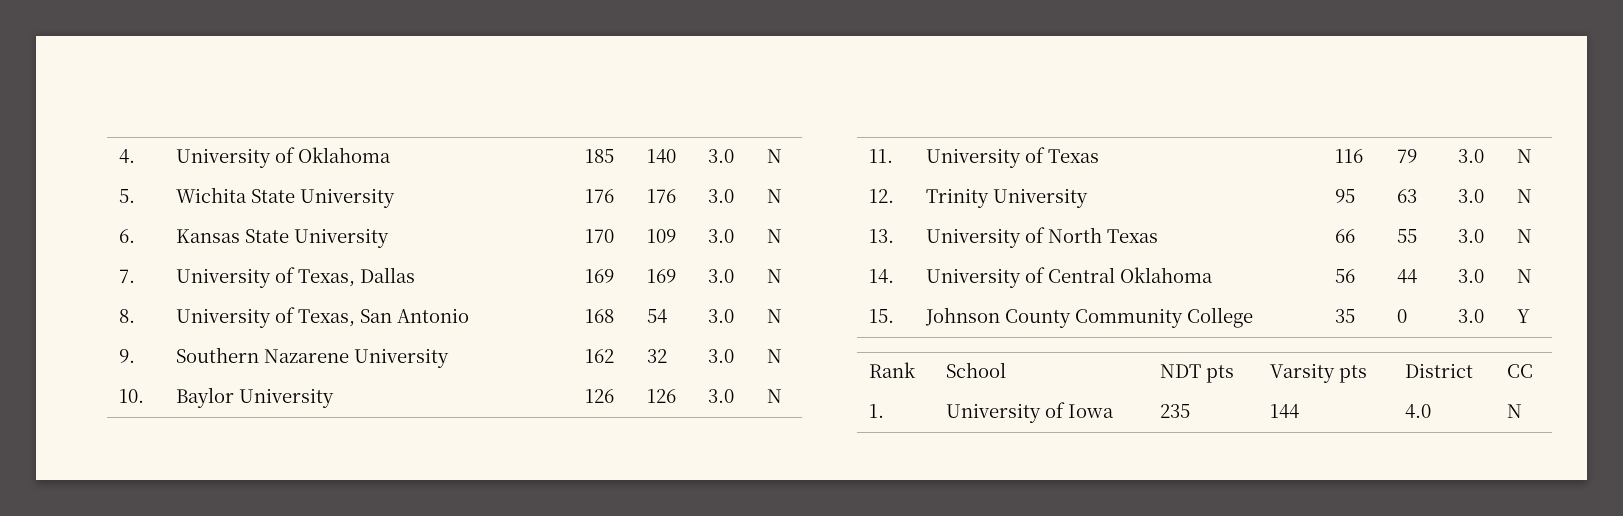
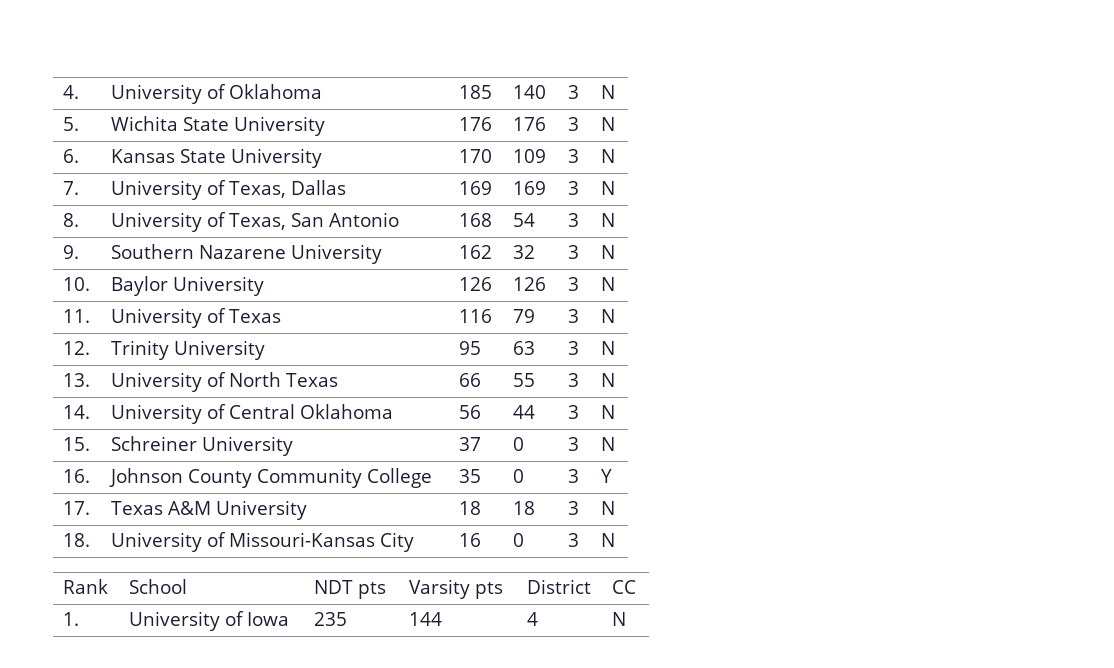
- 4. | University of Oklahoma | 185 | 140 | 3.0 | N
+ 4. | University of Oklahoma | 185 | 140 | 3 | N
- 5. | Wichita State University | 176 | 176 | 3.0 | N
+ 5. | Wichita State University | 176 | 176 | 3 | N
- 6. | Kansas State University | 170 | 109 | 3.0 | N
+ 6. | Kansas State University | 170 | 109 | 3 | N
- 7. | University of Texas, Dallas | 169 | 169 | 3.0 | N
+ 7. | University of Texas, Dallas | 169 | 169 | 3 | N
- 8. | University of Texas, San Antonio | 168 | 54 | 3.0 | N
+ 8. | University of Texas, San Antonio | 168 | 54 | 3 | N
- 9. | Southern Nazarene University | 162 | 32 | 3.0 | N
+ 9. | Southern Nazarene University | 162 | 32 | 3 | N
- 10. | Baylor University | 126 | 126 | 3.0 | N
+ 10. | Baylor University | 126 | 126 | 3 | N
- 11. | University of Texas | 116 | 79 | 3.0 | N
+ 11. | University of Texas | 116 | 79 | 3 | N
- 12. | Trinity University | 95 | 63 | 3.0 | N
+ 12. | Trinity University | 95 | 63 | 3 | N
- 13. | University of North Texas | 66 | 55 | 3.0 | N
+ 13. | University of North Texas | 66 | 55 | 3 | N
- 14. | University of Central Oklahoma | 56 | 44 | 3.0 | N
+ 14. | University of Central Oklahoma | 56 | 44 | 3 | N
- 15. | Johnson County Community College | 35 | 0 | 3.0 | Y
+ 15. | Schreiner University | 37 | 0 | 3 | N
+ 16. | Johnson County Community College | 35 | 0 | 3 | Y
+ 17. | Texas A&M University | 18 | 18 | 3 | N
+ 18. | University of Missouri-Kansas City | 16 | 0 | 3 | N
- 1. | University of Iowa | 235 | 144 | 4.0 | N
+ 1. | University of Iowa | 235 | 144 | 4 | N

